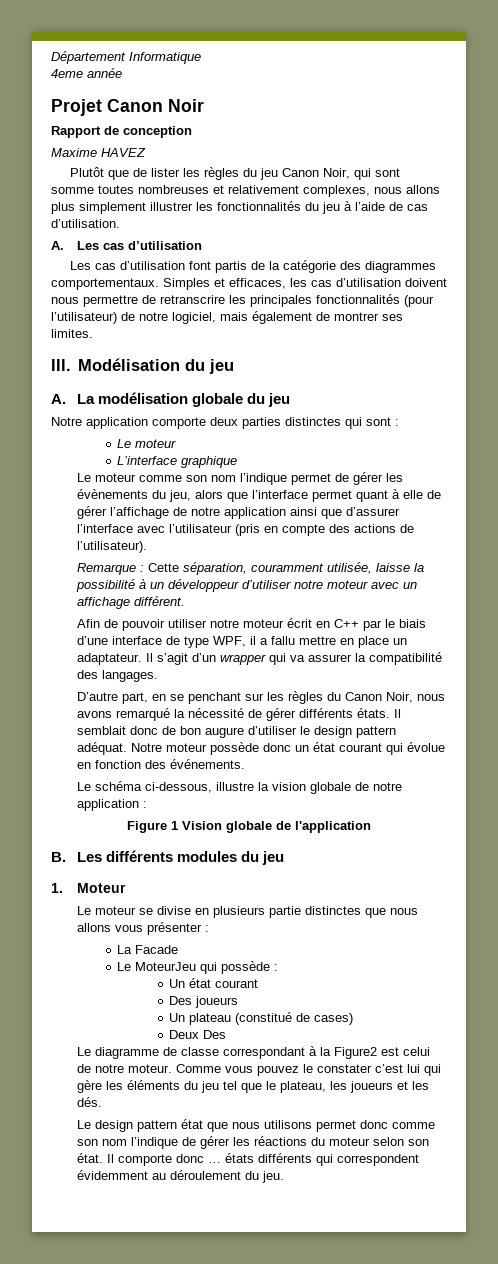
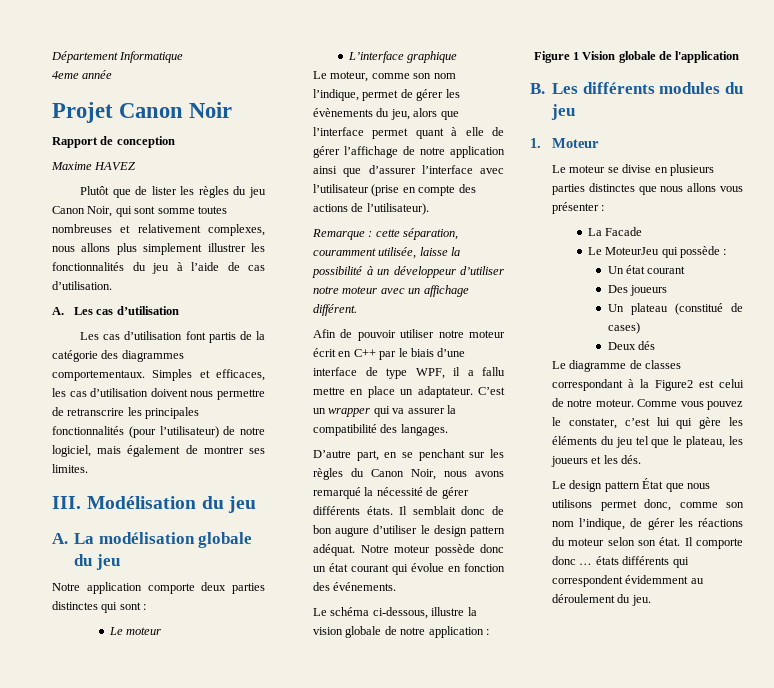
- Le moteur comme son nom l’indique permet de gérer les évènements du jeu, alors que l’interface permet quant à elle de gérer l’affichage de notre application ainsi que d’assurer l’interface avec l’utilisateur (pris en compte des actions de l’utilisateur).
+ Le moteur, comme son nom l’indique, permet de gérer les évènements du jeu, alors que l’interface permet quant à elle de gérer l’affichage de notre application ainsi que d’assurer l’interface avec l’utilisateur (prise en compte des actions de l’utilisateur).
- Remarque : Cette séparation, couramment utilisée, laisse la possibilité à un développeur d’utiliser notre moteur avec un affichage différent.
+ Remarque : cette séparation, couramment utilisée, laisse la possibilité à un développeur d’utiliser notre moteur avec un affichage différent.
- Il s’agit d’un wrapper qui va assurer la compatibilité des langages.
+ C’est un wrapper qui va assurer la compatibilité des langages.
- Le moteur se divise en plusieurs partie distinctes que nous allons vous présenter :
+ Le moteur se divise en plusieurs parties distinctes que nous allons vous présenter :
- Deux Des
+ Deux dés
- Le diagramme de classe correspondant à la Figure2 est celui de notre moteur.
+ Le diagramme de classes correspondant à la Figure2 est celui de notre moteur.
- Comme vous pouvez le constater c’est lui qui gère les éléments du jeu tel que le plateau, les joueurs et les dés.
+ Comme vous pouvez le constater, c’est lui qui gère les éléments du jeu tel que le plateau, les joueurs et les dés.
- Le design pattern état que nous utilisons permet donc comme son nom l’indique de gérer les réactions du moteur selon son état.
+ Le design pattern État que nous utilisons permet donc, comme son nom l’indique, de gérer les réactions du moteur selon son état.

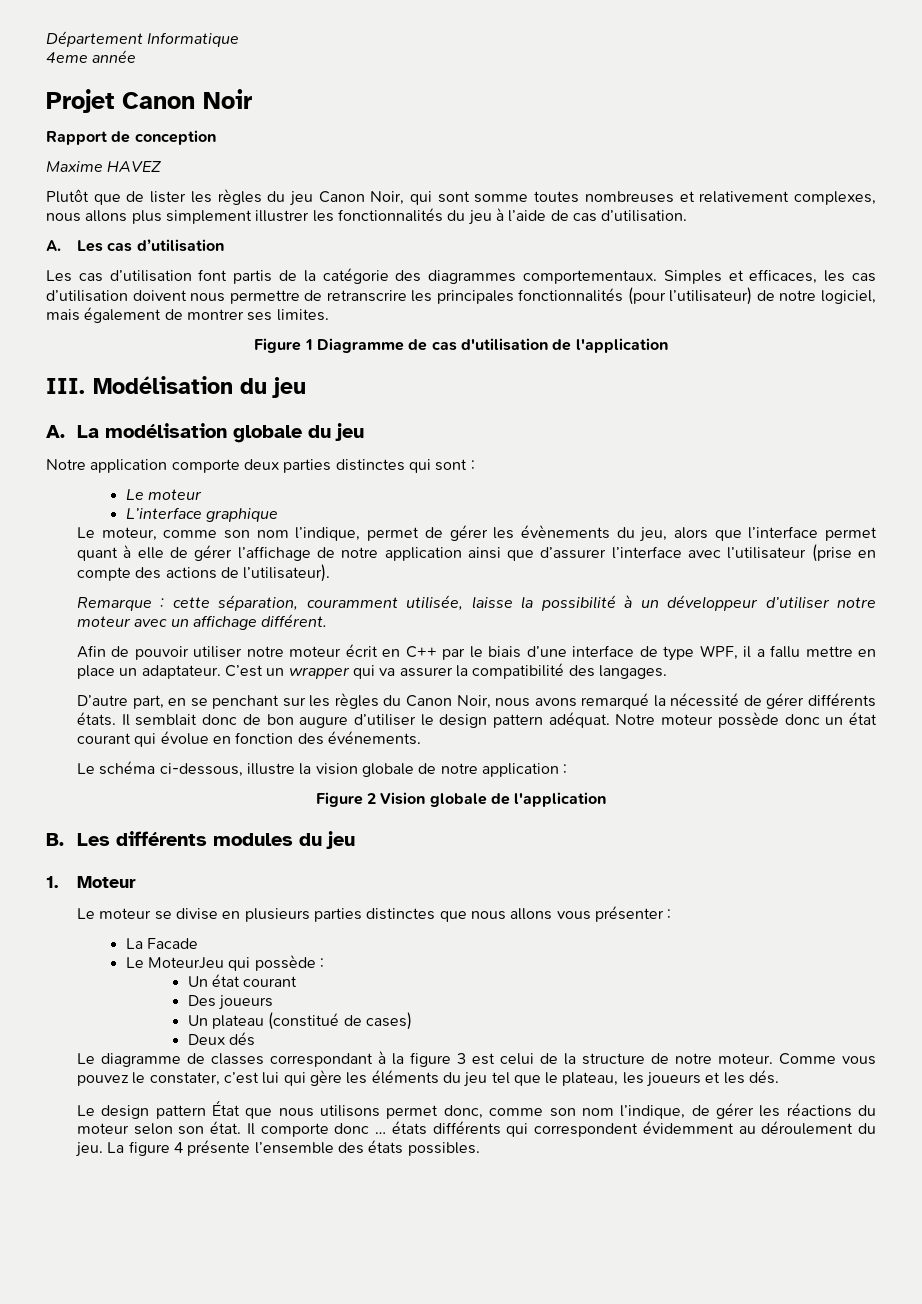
+ Figure 1 Diagramme de cas d'utilisation de l'application
- Figure 1 Vision globale de l'application
+ Figure 2 Vision globale de l'application
- Le diagramme de classes correspondant à la Figure2 est celui de notre moteur.
+ Le diagramme de classes correspondant à la figure 3 est celui de la structure de notre moteur.
+ La figure 4 présente l’ensemble des états possibles.

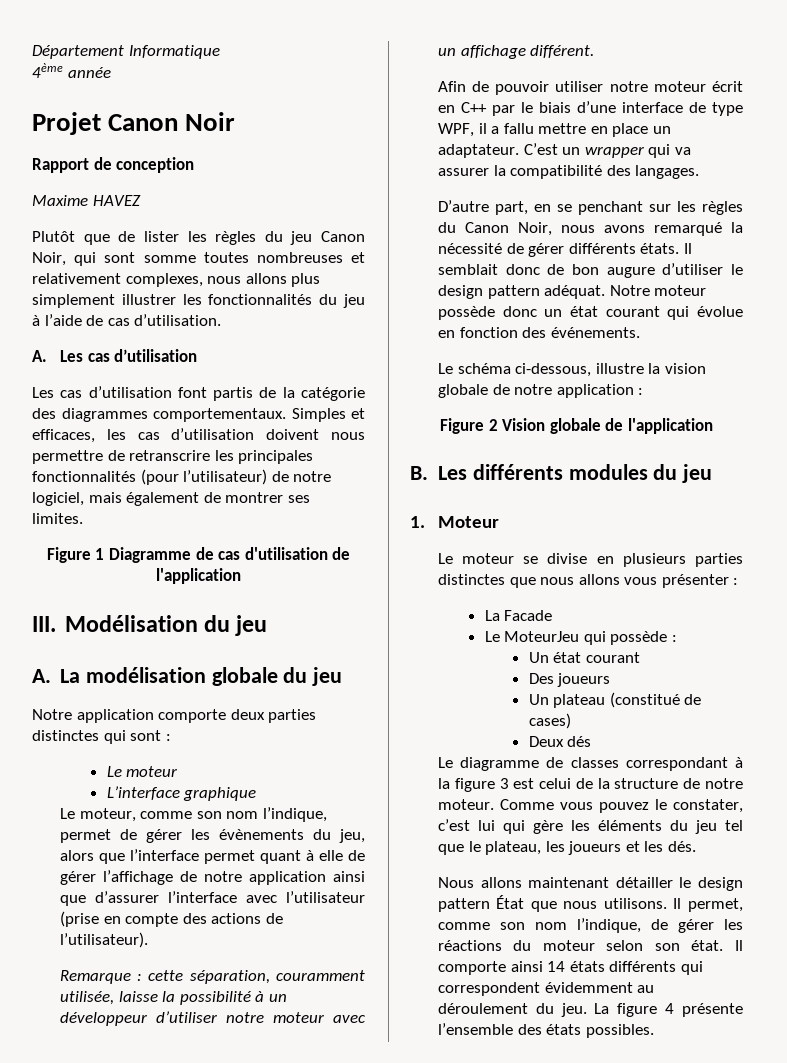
- 4eme année
+ 4ème année
- Le design pattern État que nous utilisons permet donc, comme son nom l’indique, de gérer les réactions du moteur selon son état.
+ Nous allons maintenant détailler le design pattern État que nous utilisons. Il permet, comme son nom l’indique, de gérer les réactions du moteur selon son état.
- Il comporte donc … états différents qui correspondent évidemment au déroulement du jeu.
+ Il comporte ainsi 14 états différents qui correspondent évidemment au déroulement du jeu.

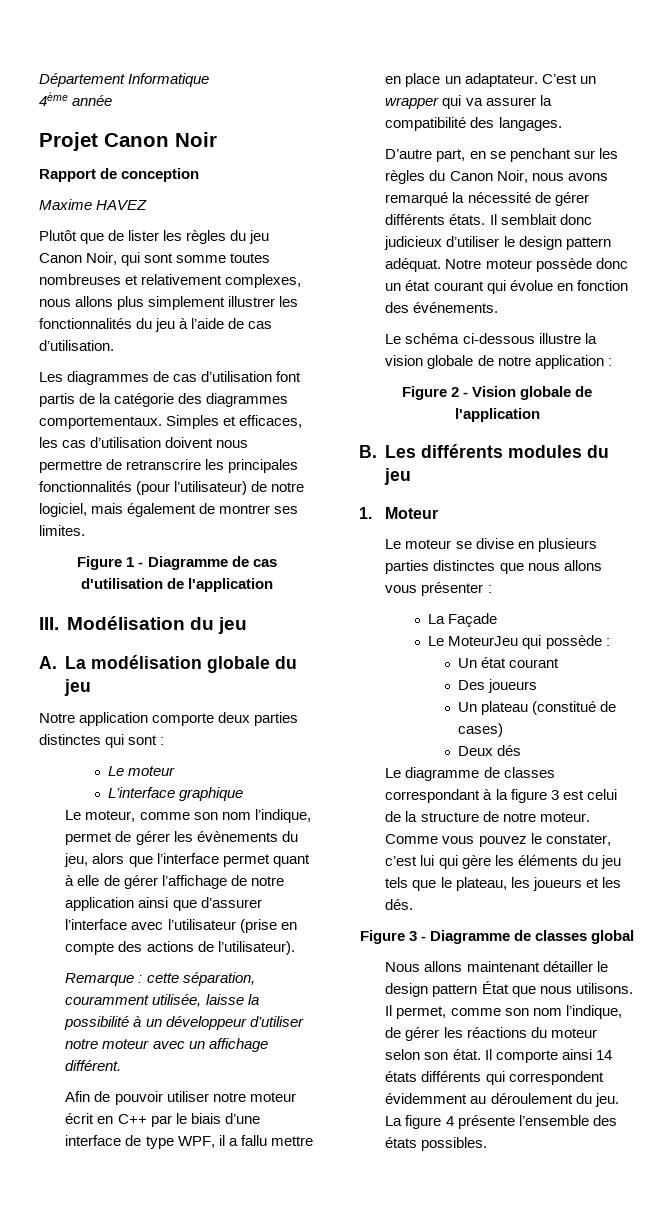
- A. Les cas d’utilisation
- Les cas d’utilisation font partis de la catégorie des diagrammes comportementaux.
+ Les diagrammes de cas d’utilisation font partis de la catégorie des diagrammes comportementaux.
- Figure 1 Diagramme de cas d'utilisation de l'application
+ Figure 1 - Diagramme de cas d'utilisation de l'application
- Il semblait donc de bon augure d’utiliser le design pattern adéquat.
+ Il semblait donc judicieux d’utiliser le design pattern adéquat.
- Le schéma ci-dessous, illustre la vision globale de notre application :
+ Le schéma ci-dessous illustre la vision globale de notre application :
- Figure 2 Vision globale de l'application
+ Figure 2 - Vision globale de l'application
- La Facade
+ La Façade
- Comme vous pouvez le constater, c’est lui qui gère les éléments du jeu tel que le plateau, les joueurs et les dés.
+ Comme vous pouvez le constater, c’est lui qui gère les éléments du jeu tels que le plateau, les joueurs et les dés.
+ Figure 3 - Diagramme de classes global

